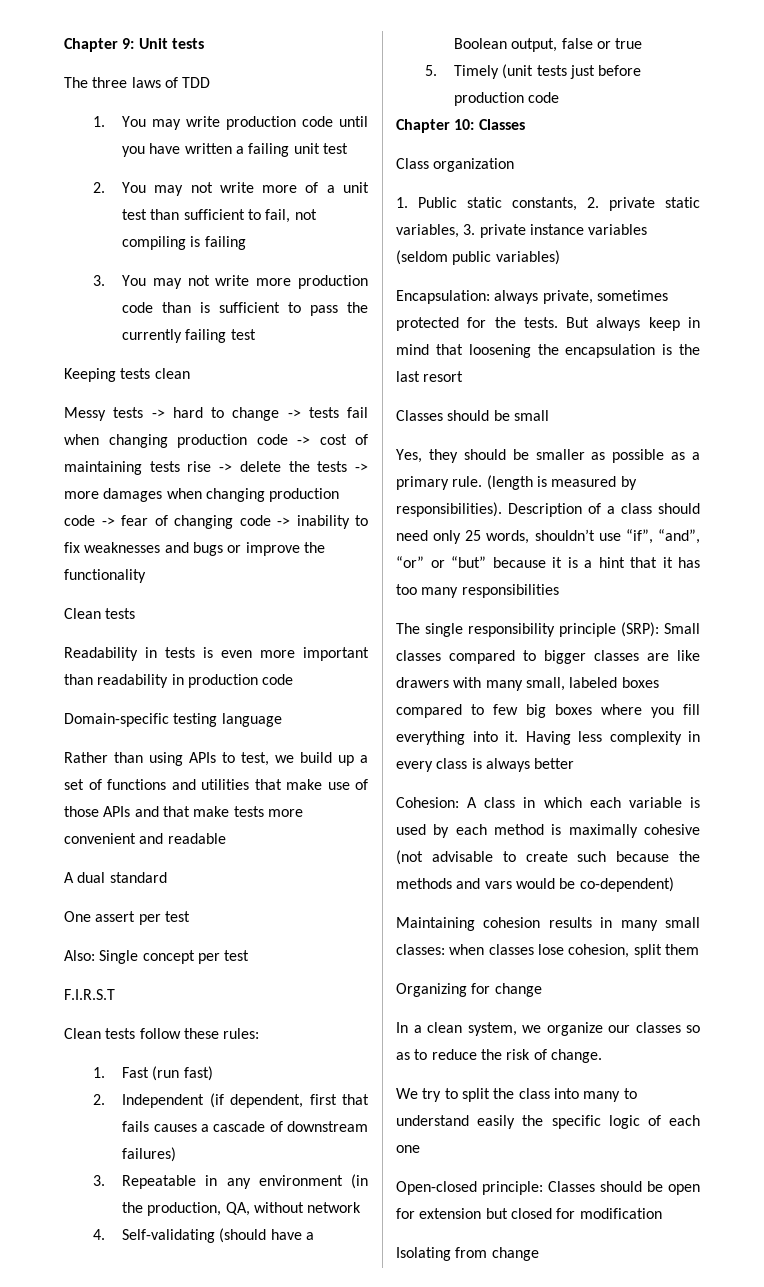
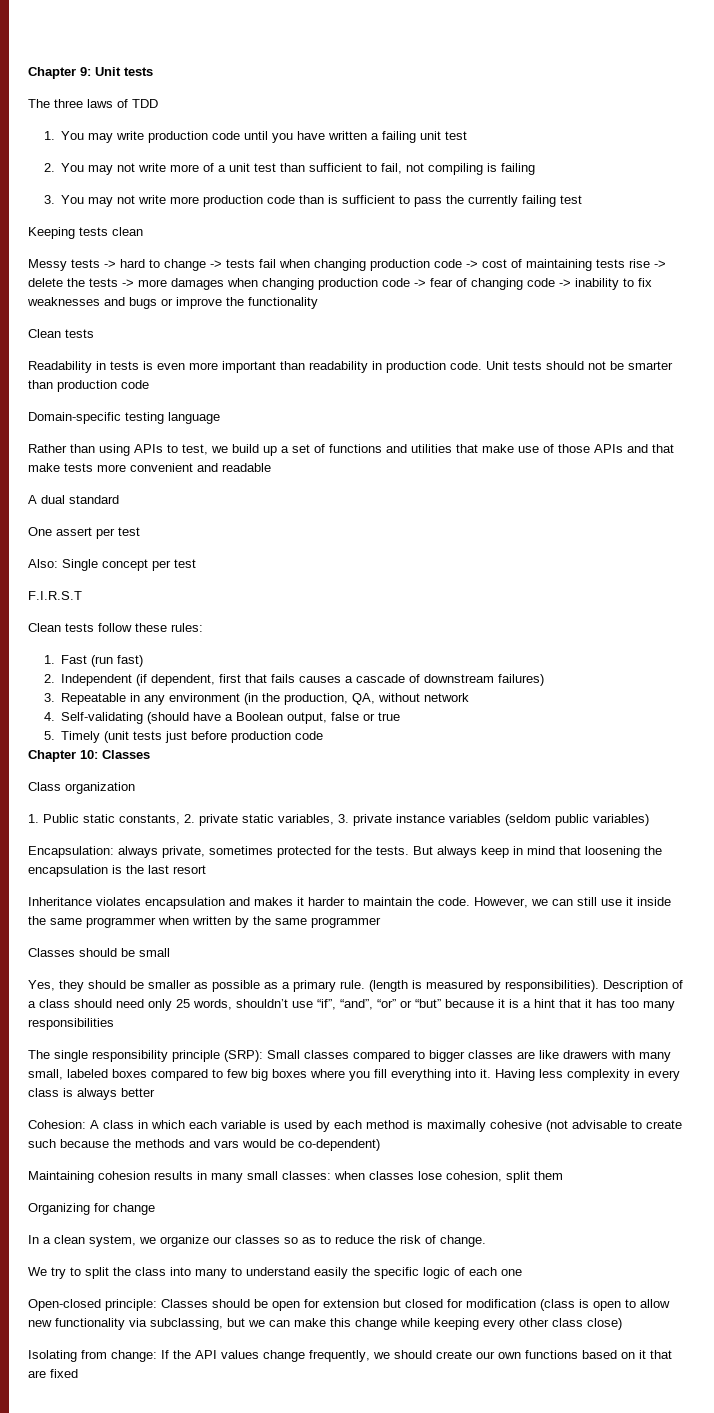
- Readability in tests is even more important than readability in production code
+ Readability in tests is even more important than readability in production code. Unit tests should not be smarter than production code
+ Inheritance violates encapsulation and makes it harder to maintain the code. However, we can still use it inside the same programmer when written by the same programmer
- Open-closed principle: Classes should be open for extension but closed for modification
- Isolating from change
+ Open-closed principle: Classes should be open for extension but closed for modification (class is open to allow new functionality via subclassing, but we can make this change while keeping every other class close)
+ Isolating from change: If the API values change frequently, we should create our own functions based on it that are fixed

